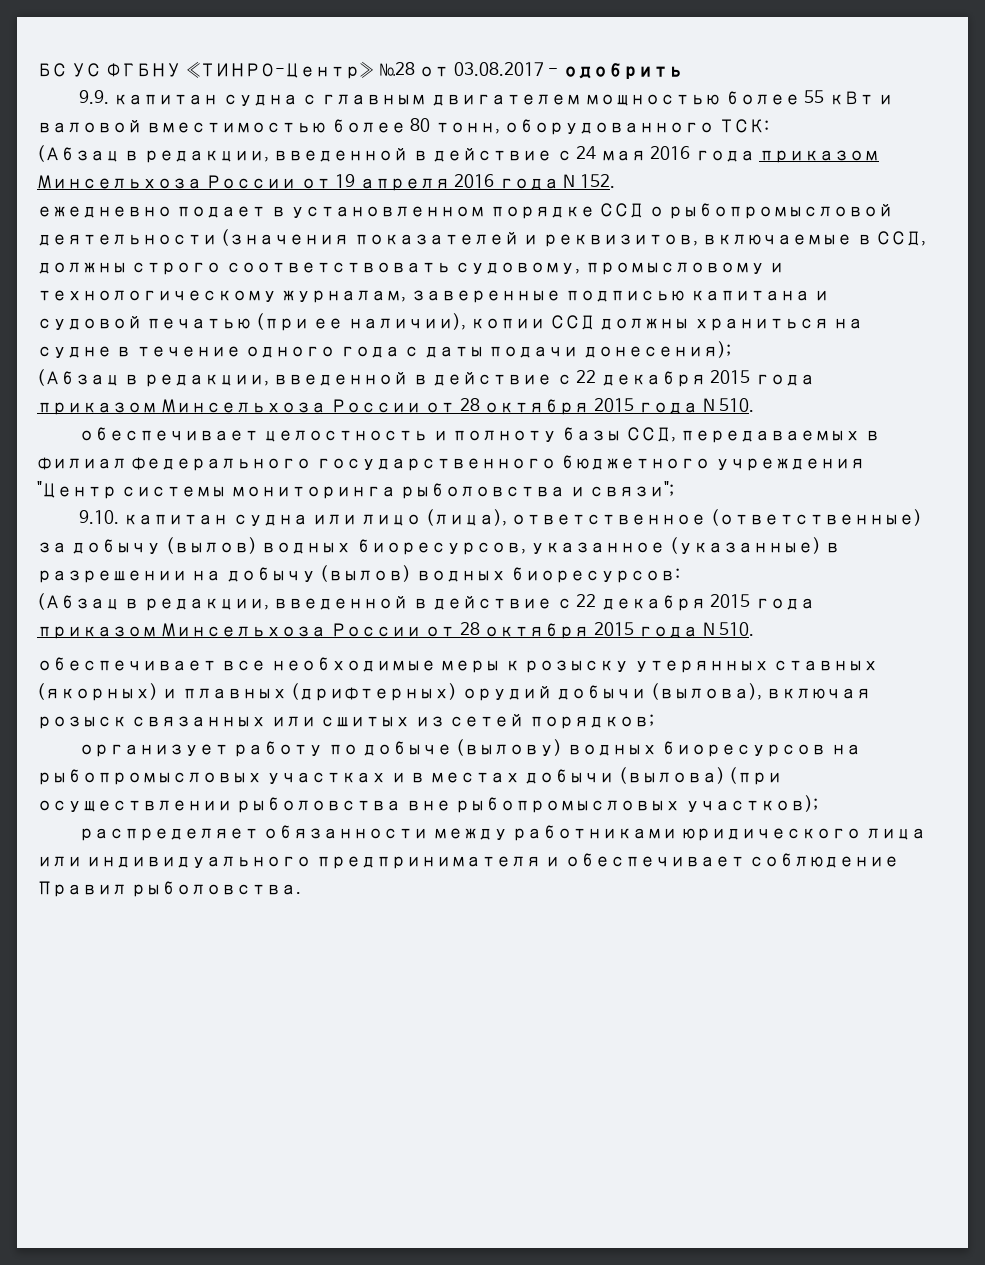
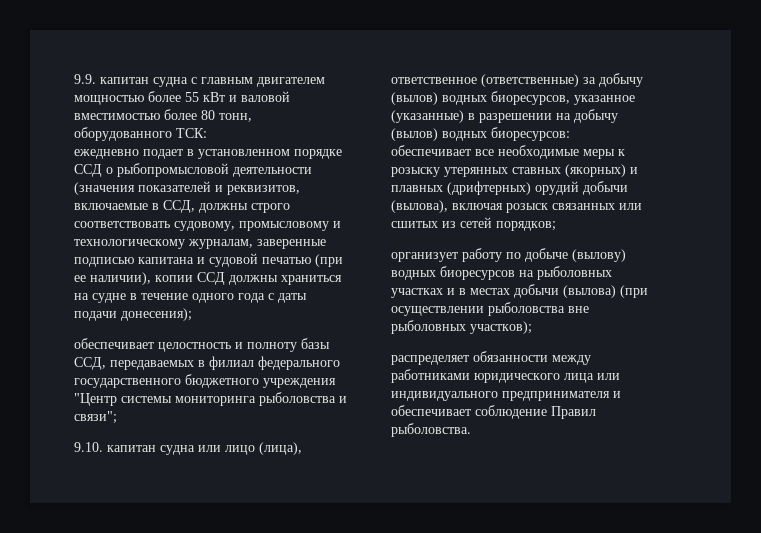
- БС УС ФГБНУ «ТИНРО-Центр» №28 от 03.08.2017 - одобрить
- (Абзац в редакции, введенной в действие с 24 мая 2016 года приказом Минсельхоза России от 19 апреля 2016 года N 152.
  ежедневно подает в установленном порядке ССД о рыбопромысловой деятельности (значения показателей и реквизитов, включаемые в ССД, должны строго соответствовать судовому, промысловому и технологическому журналам, заверенные подписью капитана и судовой печатью (при ее наличии), копии ССД должны храниться на судне в течение одного года с даты подачи донесения);
- (Абзац в редакции, введенной в действие с 22 декабря 2015 года приказом Минсельхоза России от 28 октября 2015 года N 510.
  9.10. капитан судна или лицо (лица), ответственное (ответственные) за добычу (вылов) водных биоресурсов, указанное (указанные) в разрешении на добычу (вылов) водных биоресурсов:
- (Абзац в редакции, введенной в действие с 22 декабря 2015 года приказом Минсельхоза России от 28 октября 2015 года N 510.
- организует работу по добыче (вылову) водных биоресурсов на рыбопромысловых участках и в местах добычи (вылова) (при осуществлении рыболовства вне рыбопромысловых участков);
+ организует работу по добыче (вылову) водных биоресурсов на рыболовных участках и в местах добычи (вылова) (при осуществлении рыболовства вне рыболовных участков);

